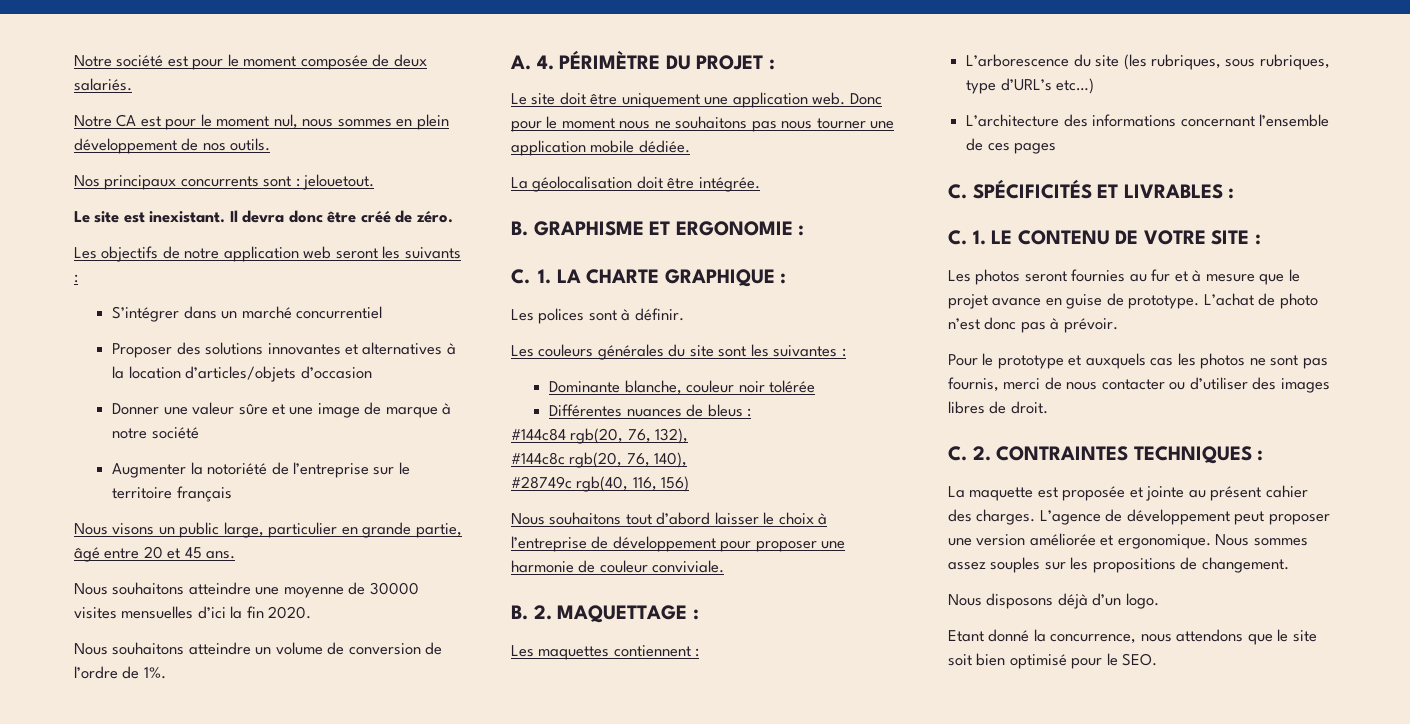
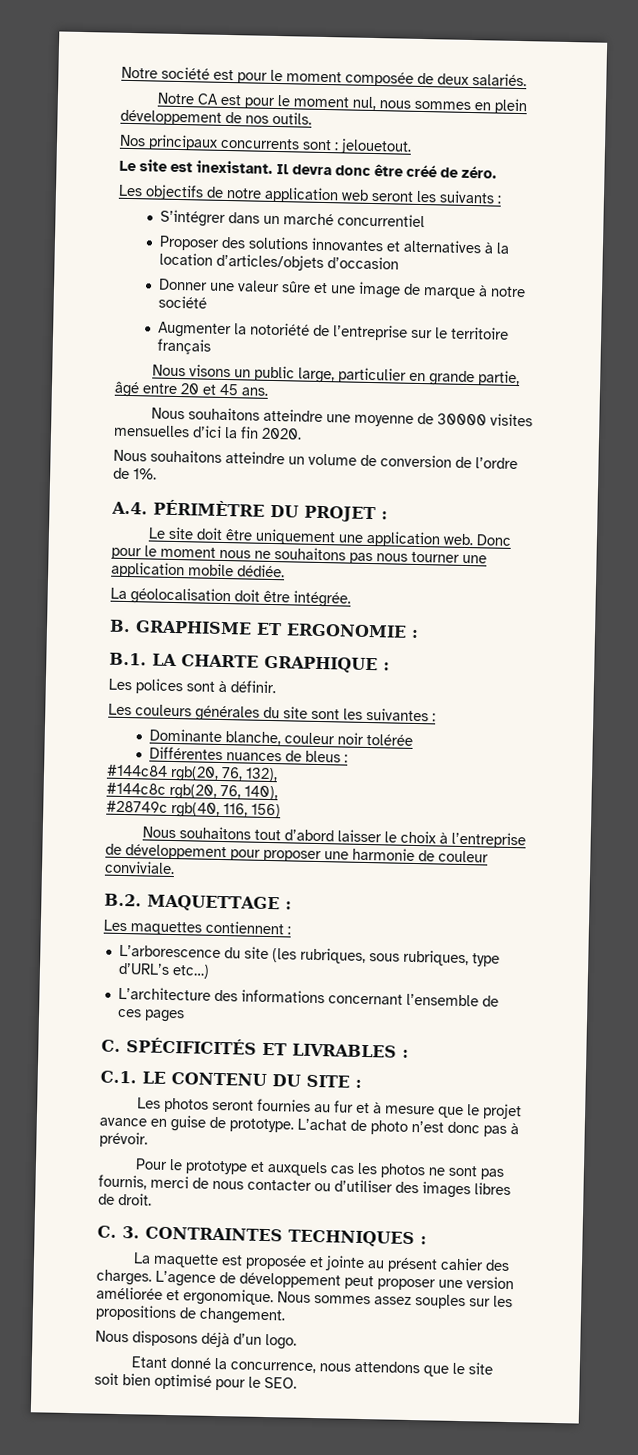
- A. 4. PÉRIMÈTRE DU PROJET :
+ A.4. PÉRIMÈTRE DU PROJET :
- C. 1. LA CHARTE GRAPHIQUE :
+ B.1. LA CHARTE GRAPHIQUE :
- B. 2. MAQUETTAGE :
+ B.2. MAQUETTAGE :
- C. 1. LE CONTENU DE VOTRE SITE :
+ C.1. LE CONTENU DU SITE :
- C. 2. CONTRAINTES TECHNIQUES :
+ C. 3. CONTRAINTES TECHNIQUES :

